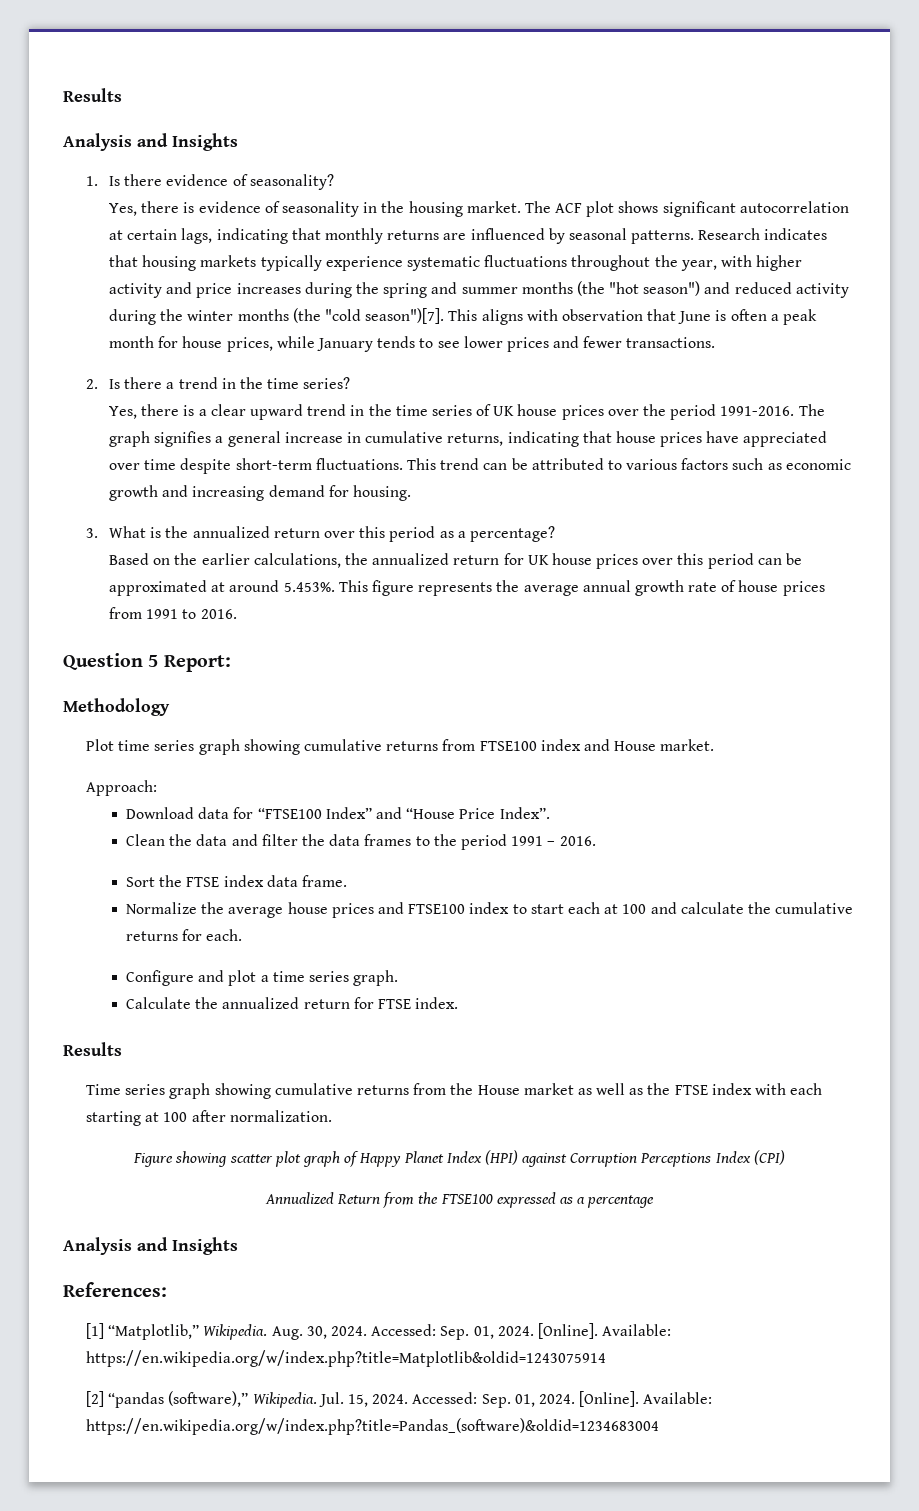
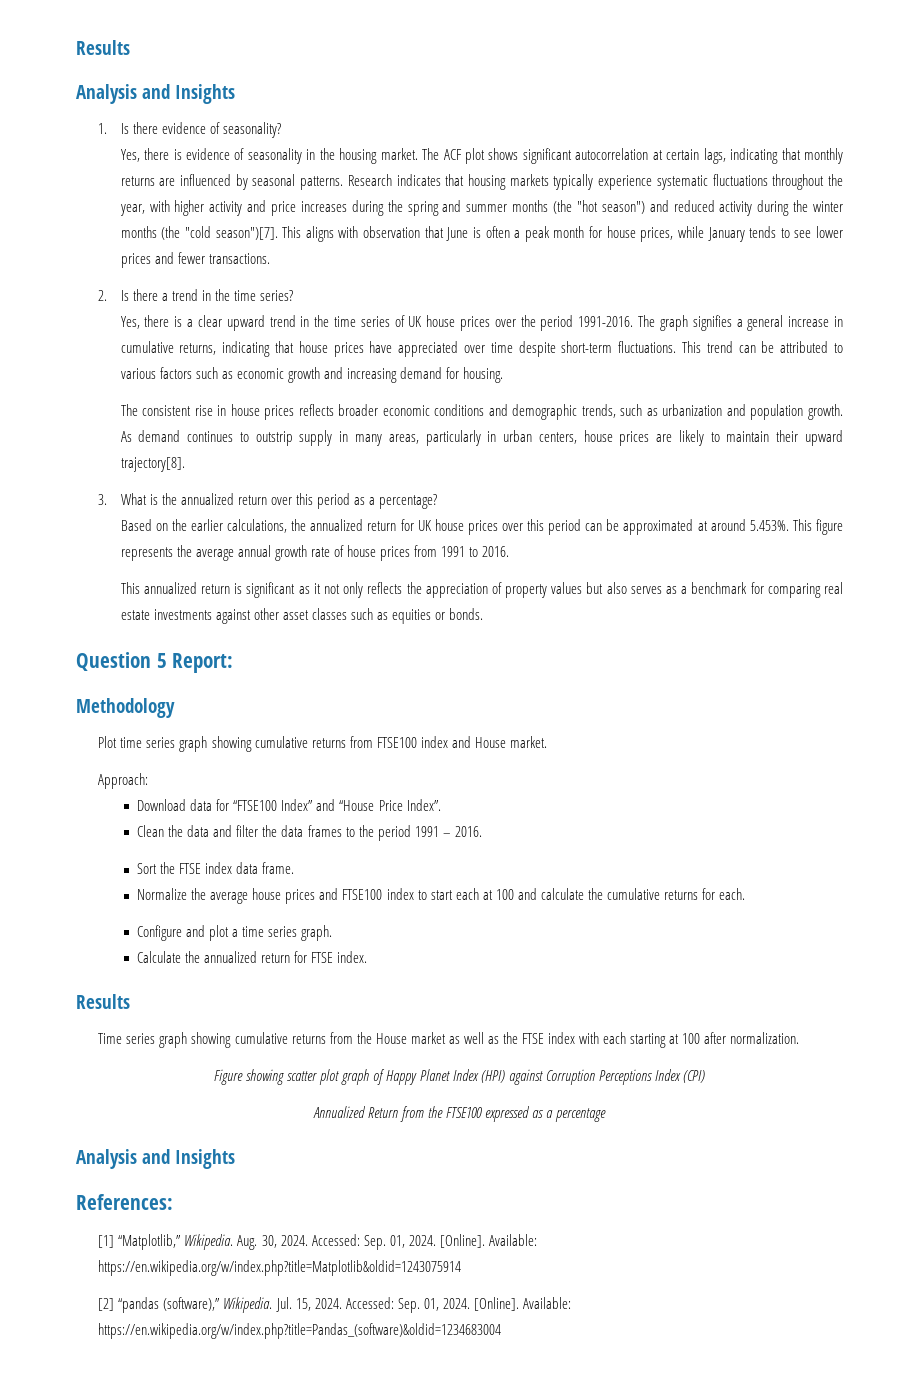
+ The consistent rise in house prices reflects broader economic conditions and demographic trends, such as urbanization and population growth. As demand continues to outstrip supply in many areas, particularly in urban centers, house prices are likely to maintain their upward trajectory[8].
+ This annualized return is significant as it not only reflects the appreciation of property values but also serves as a benchmark for comparing real estate investments against other asset classes such as equities or bonds.

